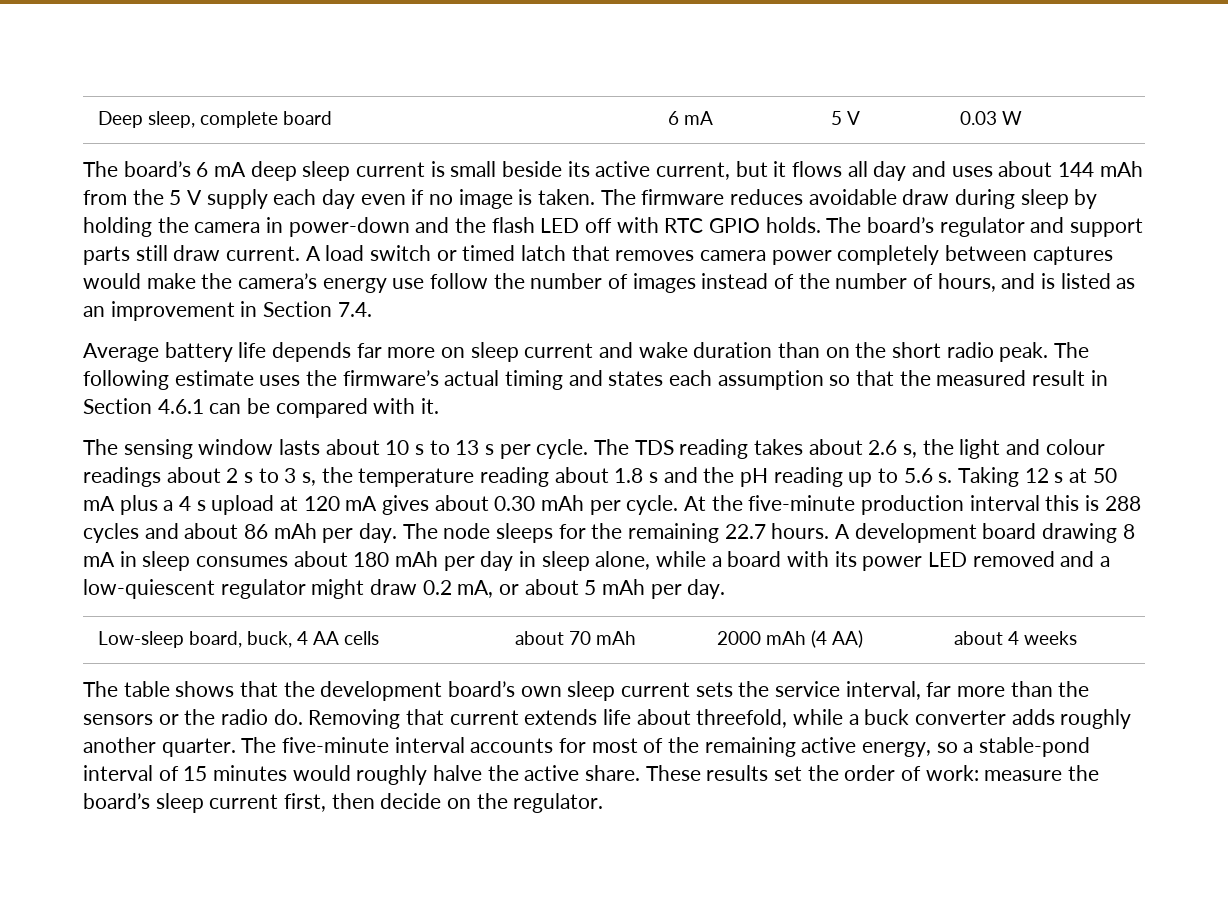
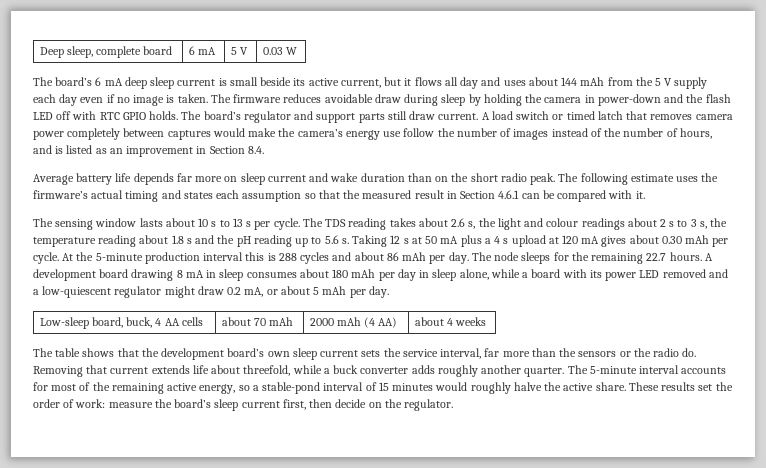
- A load switch or timed latch that removes camera power completely between captures would make the camera’s energy use follow the number of images instead of the number of hours, and is listed as an improvement in Section 7.4.
+ A load switch or timed latch that removes camera power completely between captures would make the camera’s energy use follow the number of images instead of the number of hours, and is listed as an improvement in Section 8.4.
- At the five-minute production interval this is 288 cycles and about 86 mAh per day.
+ At the 5-minute production interval this is 288 cycles and about 86 mAh per day.
- The five-minute interval accounts for most of the remaining active energy, so a stable-pond interval of 15 minutes would roughly halve the active share.
+ The 5-minute interval accounts for most of the remaining active energy, so a stable-pond interval of 15 minutes would roughly halve the active share.

